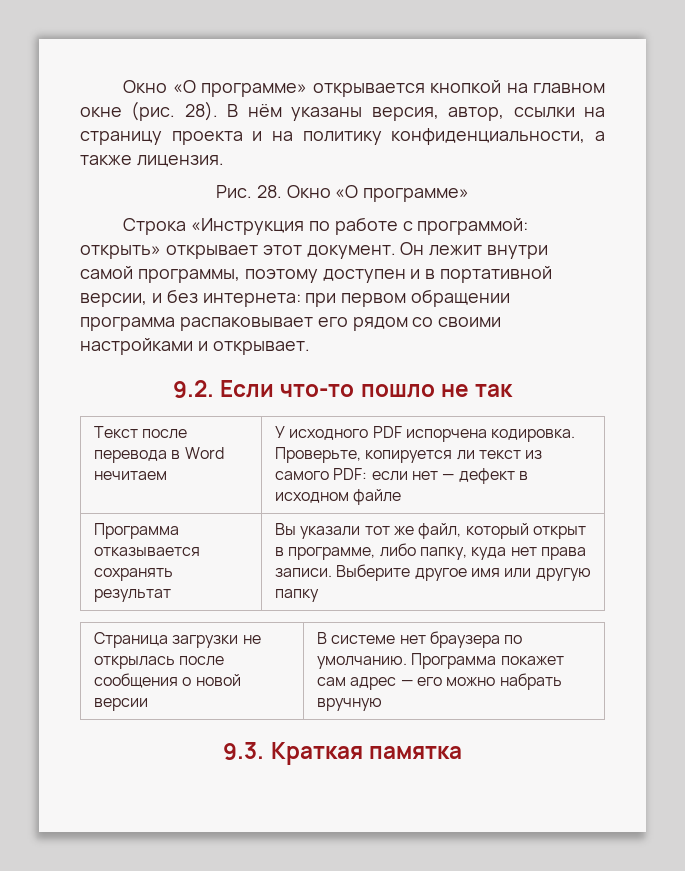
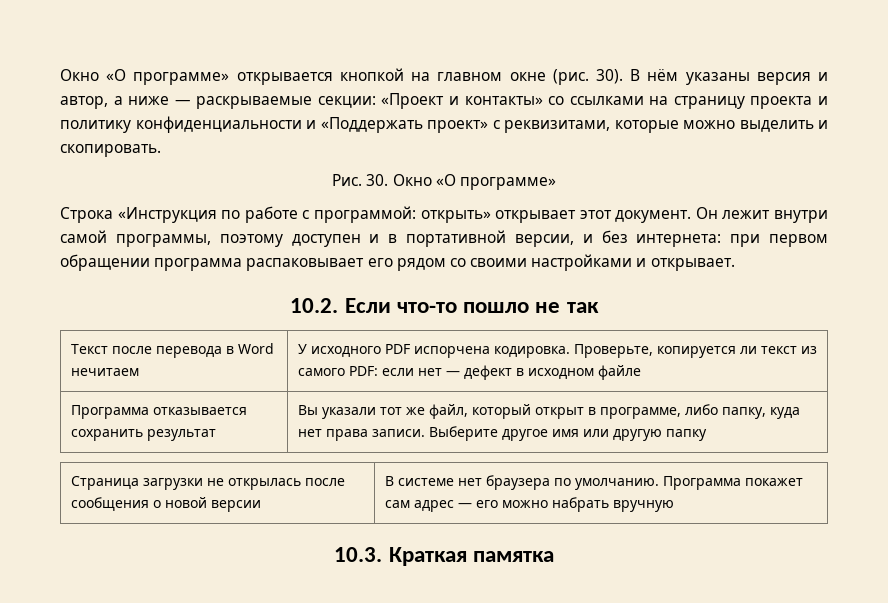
- 28).
+ 30).
- В нём указаны версия, автор, ссылки на страницу проекта и на политику конфиденциальности, а также лицензия.
+ В нём указаны версия и автор, а ниже — раскрываемые секции: «Проект и контакты» со ссылками на страницу проекта и политику конфиденциальности и «Поддержать проект» с реквизитами, которые можно выделить и скопировать.
- Рис. 28. Окно «О программе»
+ Рис. 30. Окно «О программе»
- 9.2. Если что-то пошло не так
+ 10.2. Если что-то пошло не так
- Программа отказывается сохранять результат | Вы указали тот же файл, который открыт в программе, либо папку, куда нет права записи. Выберите другое имя или другую папку
+ Программа отказывается сохранить результат | Вы указали тот же файл, который открыт в программе, либо папку, куда нет права записи. Выберите другое имя или другую папку
- 9.3. Краткая памятка
+ 10.3. Краткая памятка

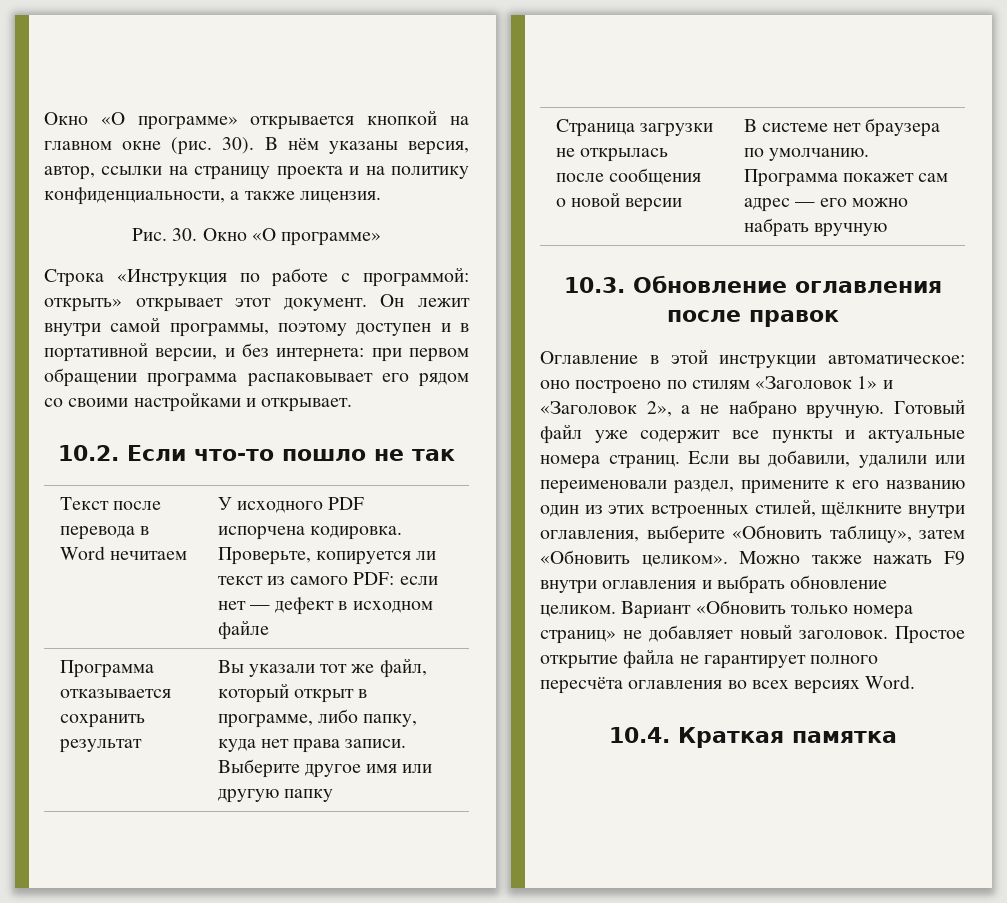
- В нём указаны версия и автор, а ниже — раскрываемые секции: «Проект и контакты» со ссылками на страницу проекта и политику конфиденциальности и «Поддержать проект» с реквизитами, которые можно выделить и скопировать.
+ В нём указаны версия, автор, ссылки на страницу проекта и на политику конфиденциальности, а также лицензия.
- 10.3. Краткая памятка
+ 10.3. Обновление оглавления после правок
+ Оглавление в этой инструкции автоматическое: оно построено по стилям «Заголовок 1» и «Заголовок 2», а не набрано вручную. Готовый файл уже содержит все пункты и актуальные номера страниц. Если вы добавили, удалили или переименовали раздел, примените к его названию один из этих встроенных стилей, щёлкните внутри оглавления, выберите «Обновить таблицу», затем «Обновить целиком». Можно также нажать F9 внутри оглавления и выбрать обновление целиком. Вариант «Обновить только номера страниц» не добавляет новый заголовок. Простое открытие файла не гарантирует полного пересчёта оглавления во всех версиях Word.
+ 10.4. Краткая памятка

